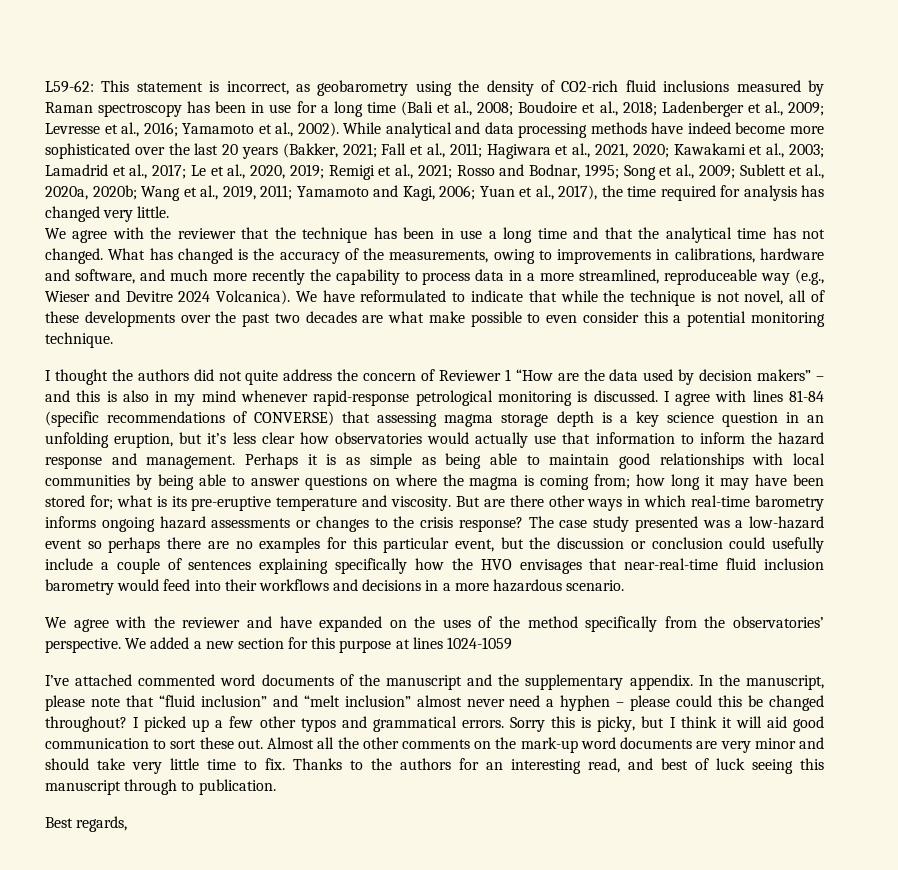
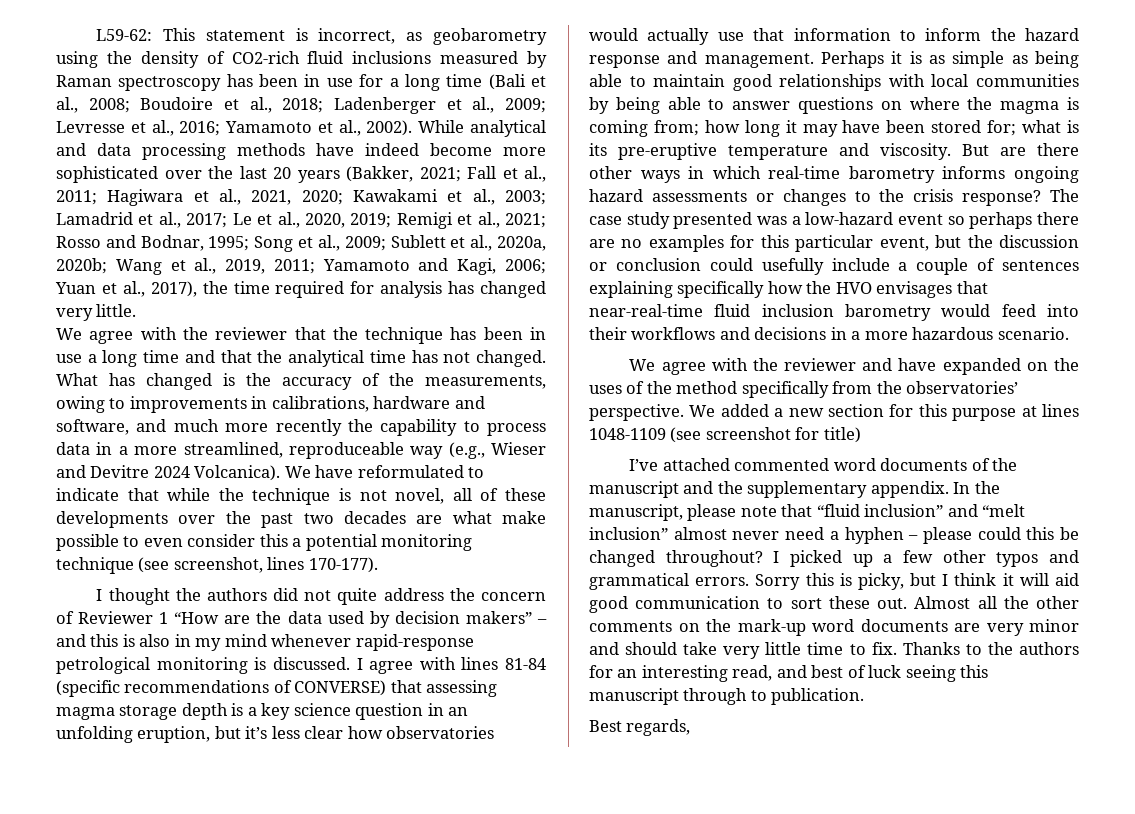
- We have reformulated to indicate that while the technique is not novel, all of these developments over the past two decades are what make possible to even consider this a potential monitoring technique.
+ We have reformulated to indicate that while the technique is not novel, all of these developments over the past two decades are what make possible to even consider this a potential monitoring technique (see screenshot, lines 170-177).
- We added a new section for this purpose at lines 1024-1059
+ We added a new section for this purpose at lines 1048-1109 (see screenshot for title)

